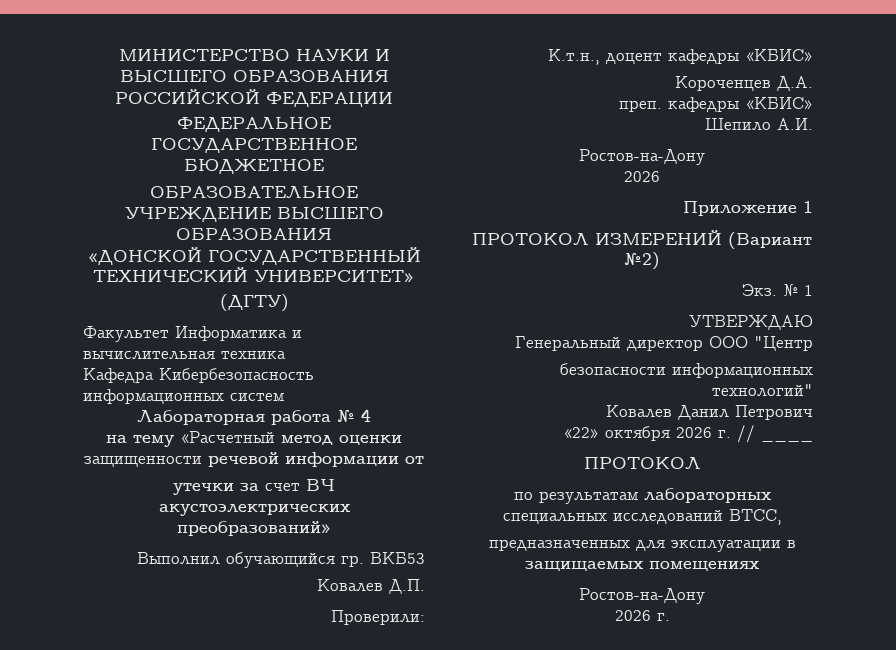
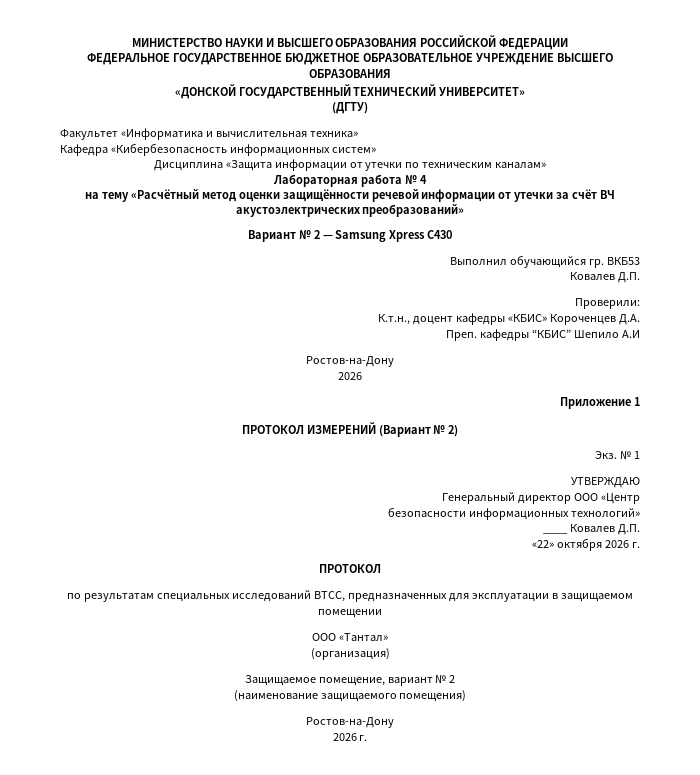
- ФЕДЕРАЛЬНОЕ ГОСУДАРСТВЕННОЕ БЮДЖЕТНОЕ
- ОБРАЗОВАТЕЛЬНОЕ УЧРЕЖДЕНИЕ ВЫСШЕГО ОБРАЗОВАНИЯ
+ ФЕДЕРАЛЬНОЕ ГОСУДАРСТВЕННОЕ БЮДЖЕТНОЕ ОБРАЗОВАТЕЛЬНОЕ УЧРЕЖДЕНИЕ ВЫСШЕГО ОБРАЗОВАНИЯ
- Факультет Информатика и вычислительная техника
+ Факультет «Информатика и вычислительная техника»
- Кафедра Кибербезопасность информационных систем
+ Кафедра «Кибербезопасность информационных систем»
+ Дисциплина «Защита информации от утечки по техническим каналам»
- на тему «Расчетный метод оценки защищенности речевой информации от
- утечки за счет ВЧ акустоэлектрических преобразований»
+ на тему «Расчётный метод оценки защищённости речевой информации от утечки за счёт ВЧ акустоэлектрических преобразований»
+ Вариант № 2 — Samsung Xpress C430
- К.т.н., доцент кафедры «КБИС»
- Короченцев Д.А.
+ К.т.н., доцент кафедры «КБИС» Короченцев Д.А.
- преп. кафедры «КБИС»
- Шепило А.И.
+ Преп. кафедры “КБИС” Шепило А.И
- ПРОТОКОЛ ИЗМЕРЕНИЙ (Вариант №2)
+ ПРОТОКОЛ ИЗМЕРЕНИЙ (Вариант № 2)
- Генеральный директор ООО "Центр
+ Генеральный директор ООО «Центр
- безопасности информационных технологий"
- Ковалев Данил Петрович
+ безопасности информационных технологий»
+ ____ Ковалев Д.П.
- «22» октября 2026 г. // ____
+ «22» октября 2026 г.
- по результатам лабораторных специальных исследований ВТСС,
- предназначенных для эксплуатации в защищаемых помещениях
+ по результатам специальных исследований ВТСС, предназначенных для эксплуатации в защищаемом помещении
+ ООО «Тантал»
+ (организация)
+ Защищаемое помещение, вариант № 2
+ (наименование защищаемого помещения)

